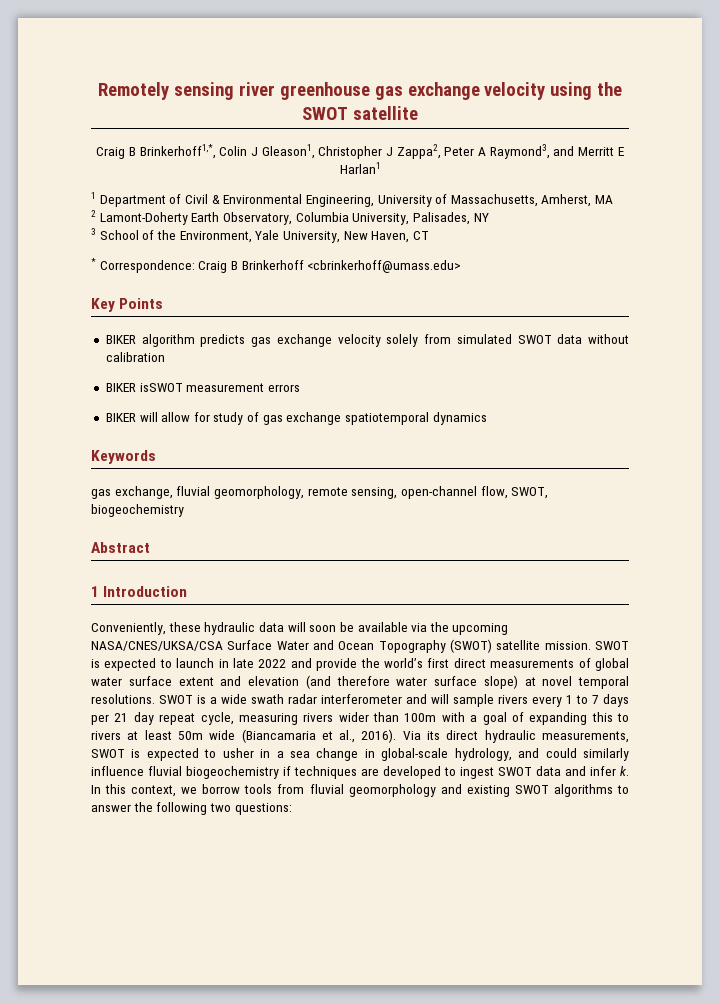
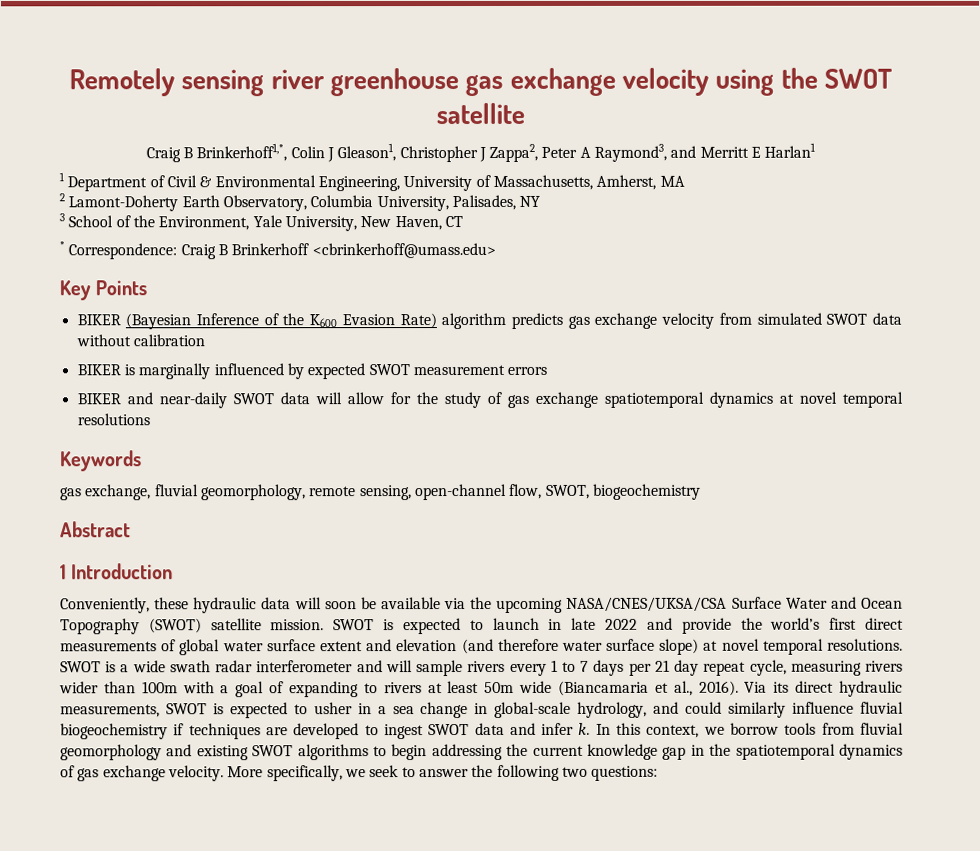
- BIKER algorithm predicts gas exchange velocity solely from simulated SWOT data without calibration
+ BIKER (Bayesian Inference of the K600 Evasion Rate) algorithm predicts gas exchange velocity from simulated SWOT data without calibration
- BIKER isSWOT measurement errors
+ BIKER is marginally influenced by expected SWOT measurement errors
- BIKER will allow for study of gas exchange spatiotemporal dynamics
+ BIKER and near-daily SWOT data will allow for the study of gas exchange spatiotemporal dynamics at novel temporal resolutions
- SWOT is a wide swath radar interferometer and will sample rivers every 1 to 7 days per 21 day repeat cycle, measuring rivers wider than 100m with a goal of expanding this to rivers at least 50m wide (Biancamaria et al., 2016).
+ SWOT is a wide swath radar interferometer and will sample rivers every 1 to 7 days per 21 day repeat cycle, measuring rivers wider than 100m with a goal of expanding to rivers at least 50m wide (Biancamaria et al., 2016).
- In this context, we borrow tools from fluvial geomorphology and existing SWOT algorithms to answer the following two questions:
+ In this context, we borrow tools from fluvial geomorphology and existing SWOT algorithms to begin addressing the current knowledge gap in the spatiotemporal dynamics of gas exchange velocity. More specifically, we seek to answer the following two questions:

